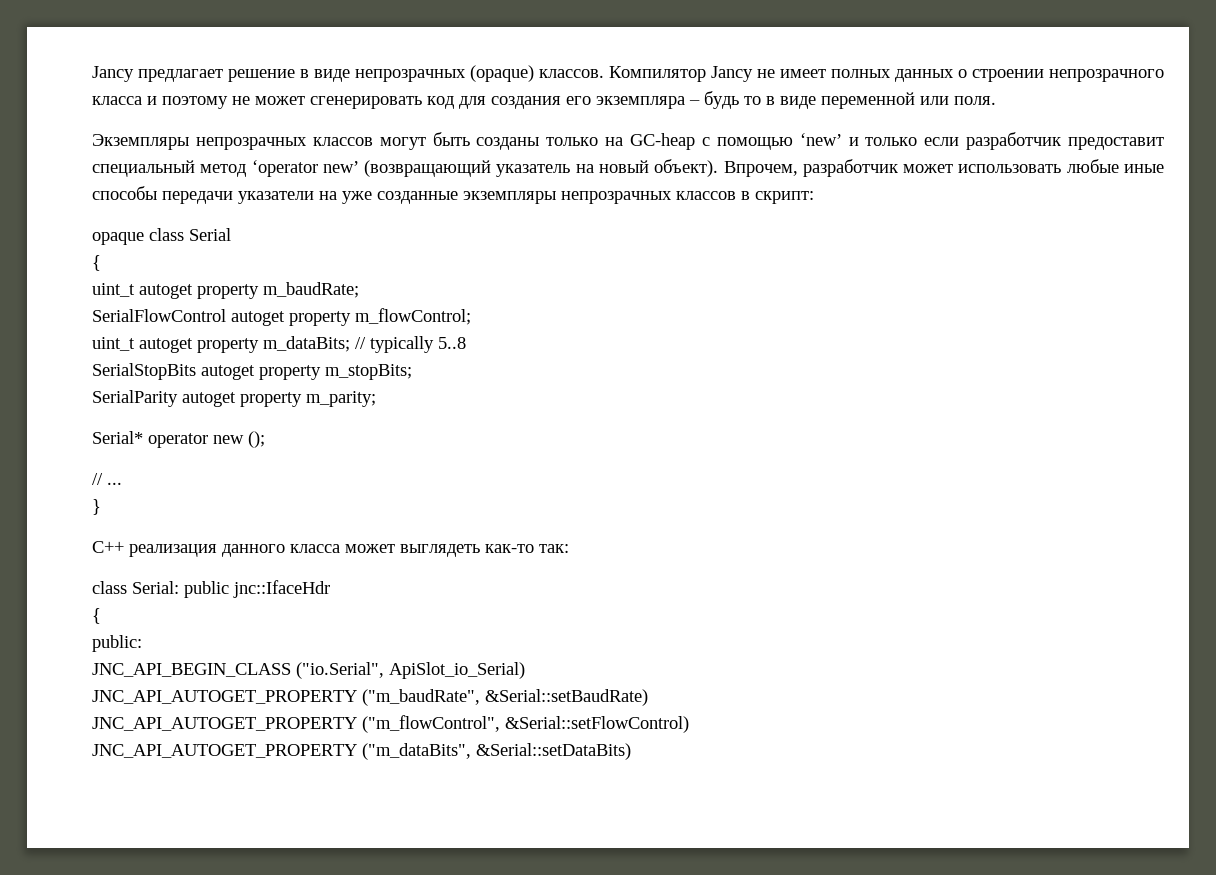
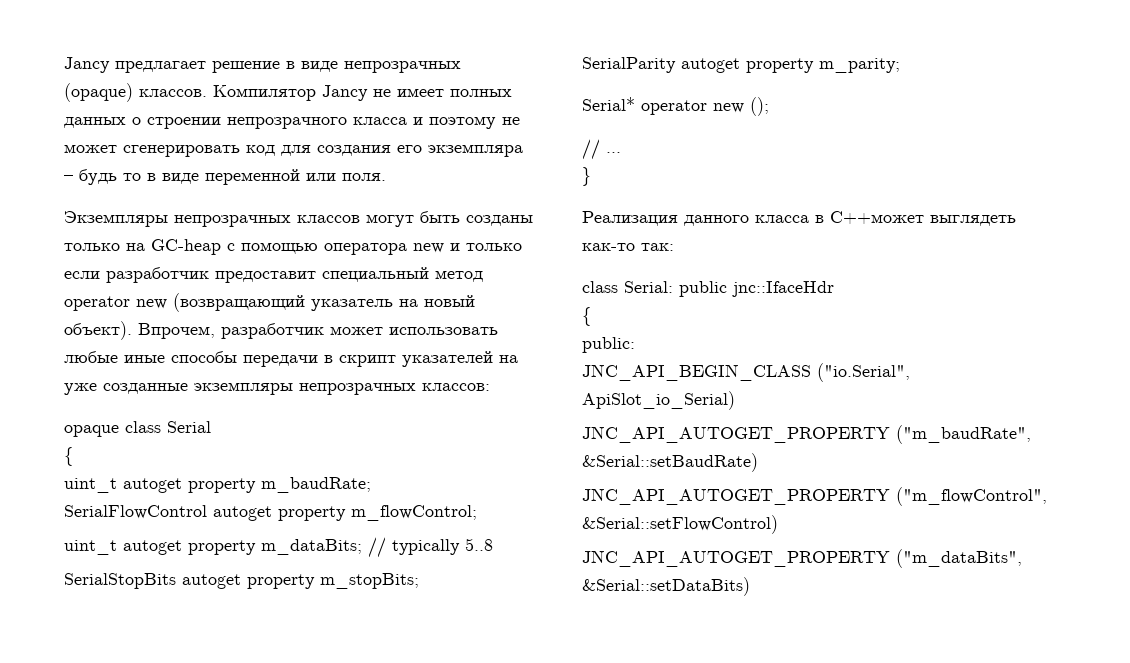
- Экземпляры непрозрачных классов могут быть созданы только на GC-heap с помощью ‘new’ и только если разработчик предоставит специальный метод ‘operator new’ (возвращающий указатель на новый объект).
+ Экземпляры непрозрачных классов могут быть созданы только на GC-heap с помощью оператора new и только если разработчик предоставит специальный метод operator new (возвращающий указатель на новый объект).
- Впрочем, разработчик может использовать любые иные способы передачи указатели на уже созданные экземпляры непрозрачных классов в скрипт:
+ Впрочем, разработчик может использовать любые иные способы передачи в скрипт указателей на уже созданные экземпляры непрозрачных классов:
- C++ реализация данного класса может выглядеть как-то так:
+ Реализация данного класса в C++может выглядеть как-то так:

